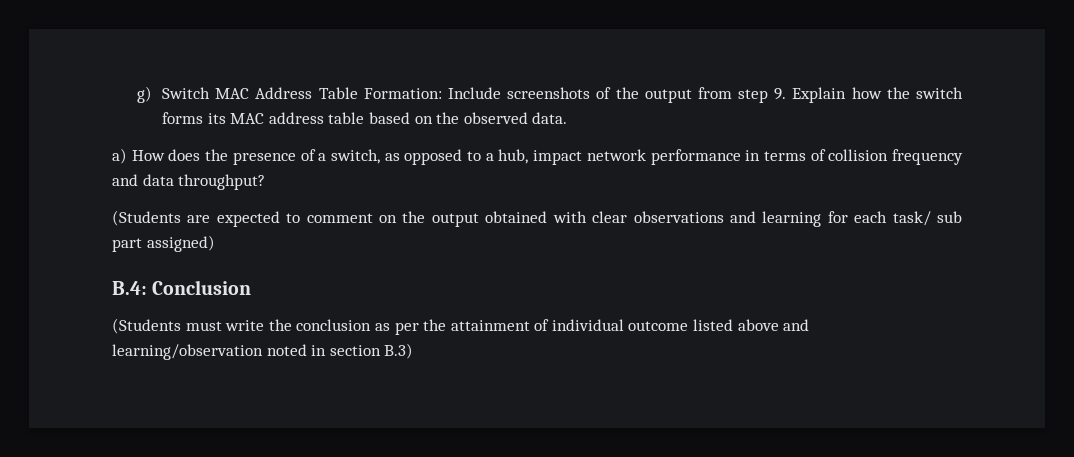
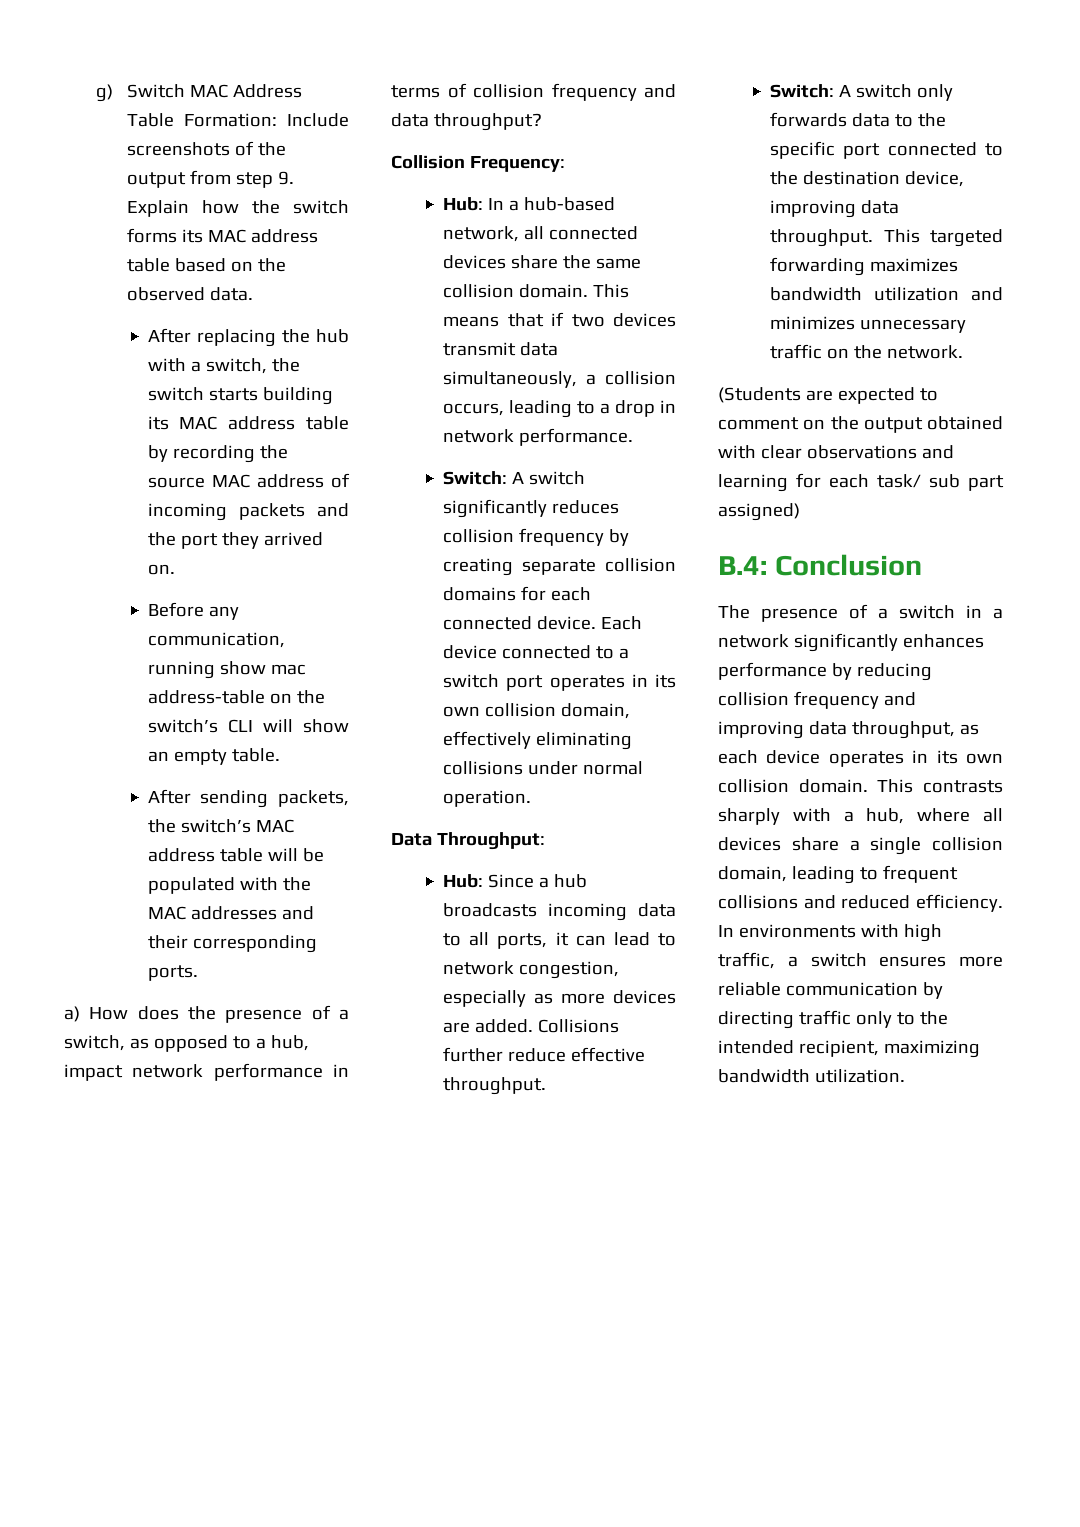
+ After replacing the hub with a switch, the switch starts building its MAC address table by recording the source MAC address of incoming packets and the port they arrived on.
+ Before any communication, running show mac address-table on the switch’s CLI will show an empty table.
+ After sending packets, the switch’s MAC address table will be populated with the MAC addresses and their corresponding ports.
+ Collision Frequency:
+ Hub: In a hub-based network, all connected devices share the same collision domain. This means that if two devices transmit data simultaneously, a collision occurs, leading to a drop in network performance.
+ Switch: A switch significantly reduces collision frequency by creating separate collision domains for each connected device. Each device connected to a switch port operates in its own collision domain, effectively eliminating collisions under normal operation.
+ Data Throughput:
+ Hub: Since a hub broadcasts incoming data to all ports, it can lead to network congestion, especially as more devices are added. Collisions further reduce effective throughput.
+ Switch: A switch only forwards data to the specific port connected to the destination device, improving data throughput. This targeted forwarding maximizes bandwidth utilization and minimizes unnecessary traffic on the network.
- (Students must write the conclusion as per the attainment of individual outcome listed above and learning/observation noted in section B.3)
+ The presence of a switch in a network significantly enhances performance by reducing collision frequency and improving data throughput, as each device operates in its own collision domain. This contrasts sharply with a hub, where all devices share a single collision domain, leading to frequent collisions and reduced efficiency. In environments with high traffic, a switch ensures more reliable communication by directing traffic only to the intended recipient, maximizing bandwidth utilization.

